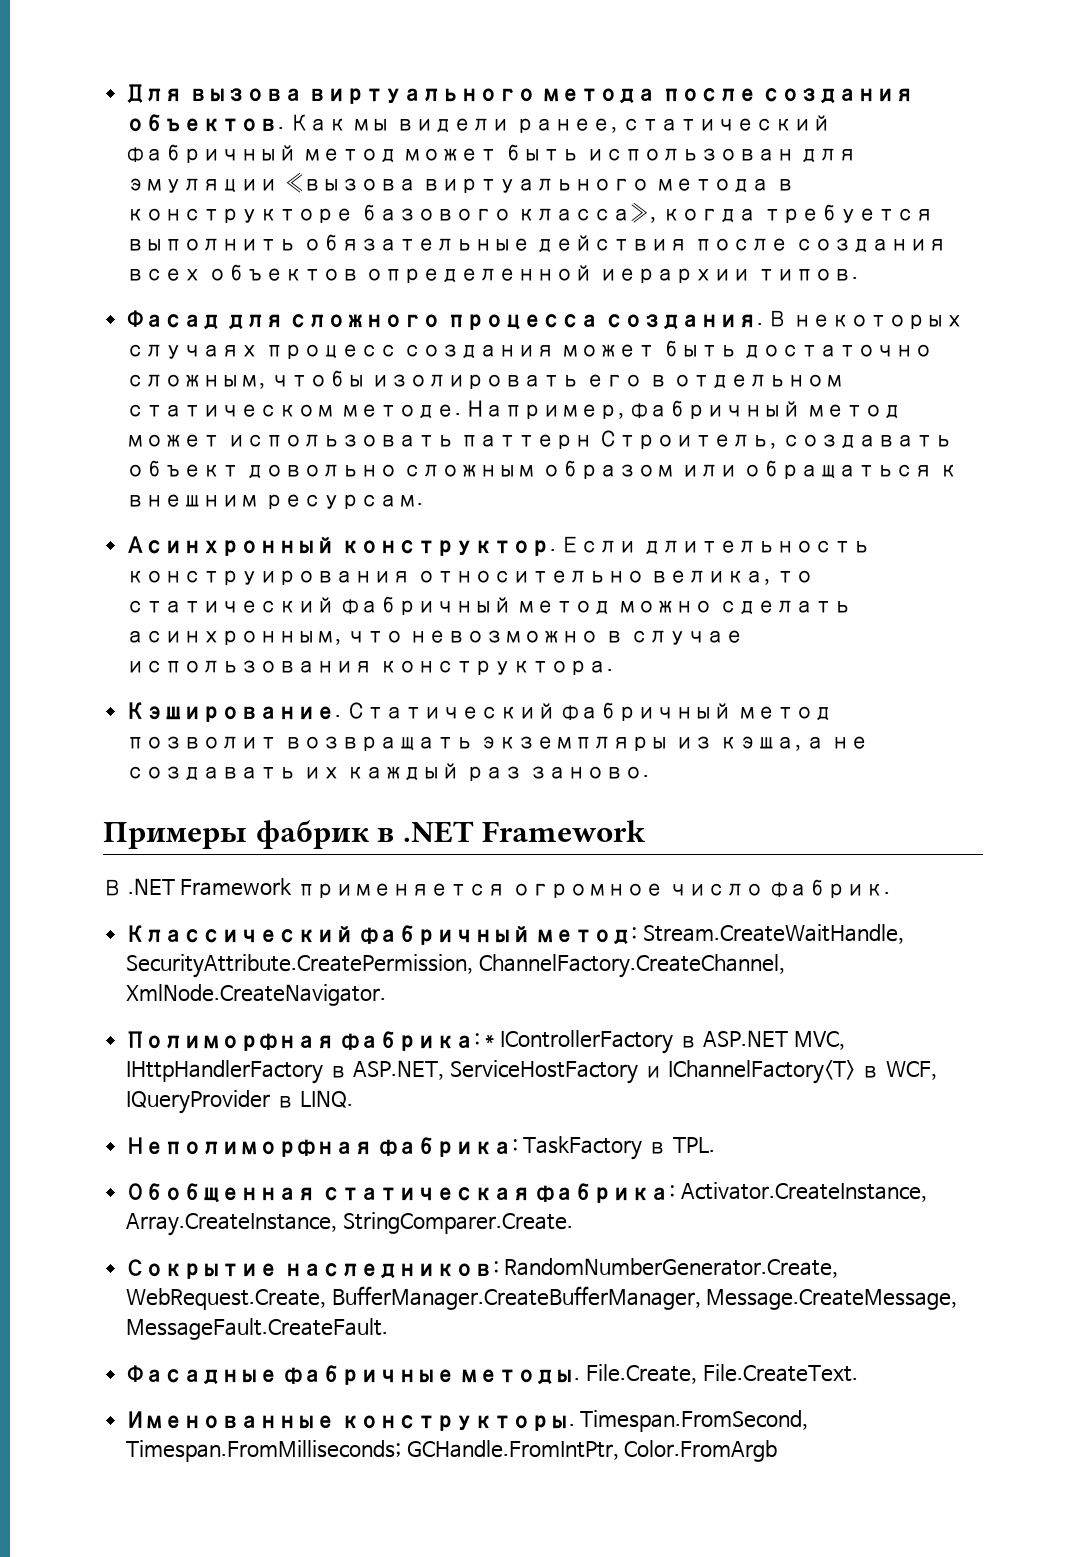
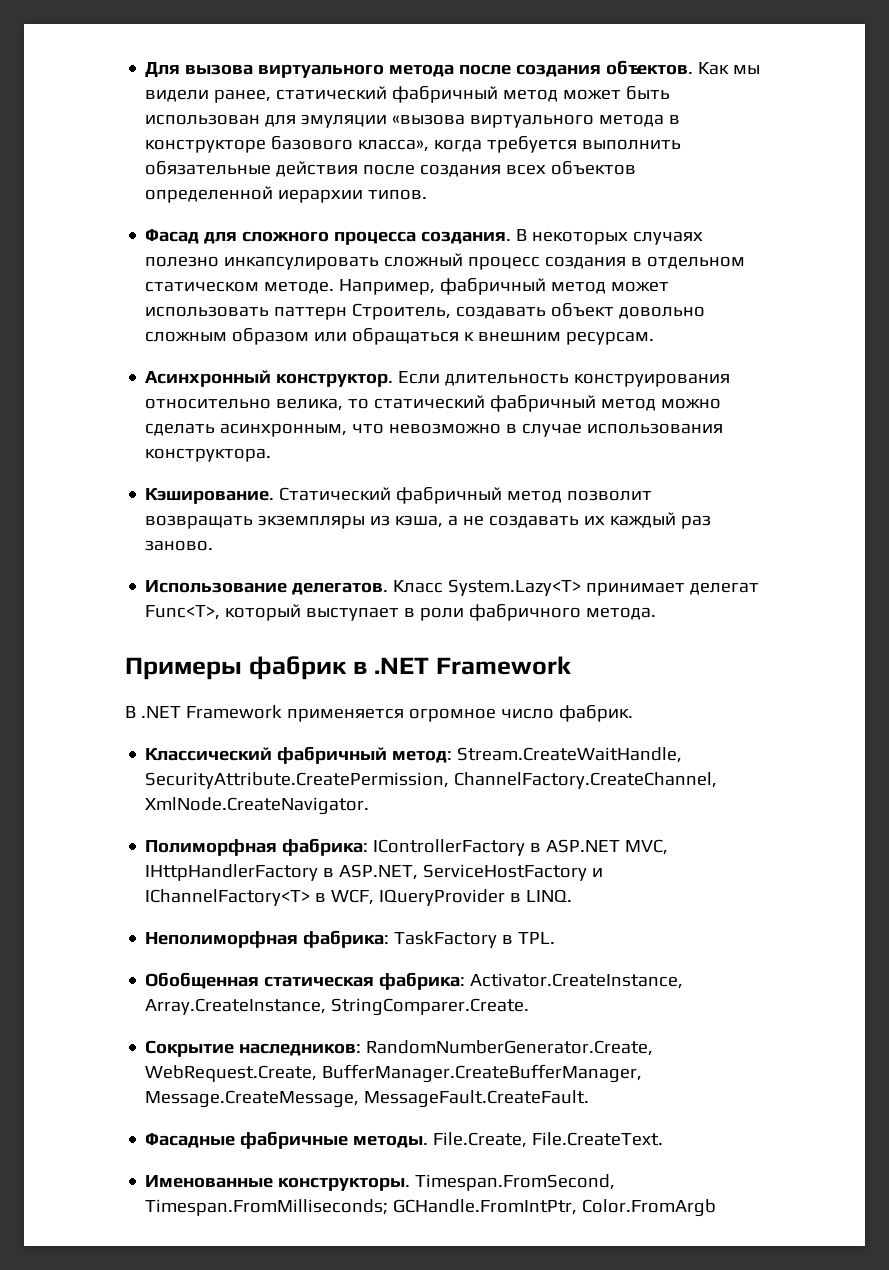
- В некоторых случаях процесс создания может быть достаточно сложным, чтобы изолировать его в отдельном статическом методе.
+ В некоторых случаях полезно инкапсулировать сложный процесс создания в отдельном статическом методе.
+ Использование делегатов. Класс System.Lazy<T> принимает делегат Func<T>, который выступает в роли фабричного метода.
- Полиморфная фабрика: * IControllerFactory в ASP.NET MVC, IHttpHandlerFactory в ASP.NET, ServiceHostFactory и IChannelFactory<T> в WCF, IQueryProvider в LINQ.
+ Полиморфная фабрика: IControllerFactory в ASP.NET MVC, IHttpHandlerFactory в ASP.NET, ServiceHostFactory и IChannelFactory<T> в WCF, IQueryProvider в LINQ.

